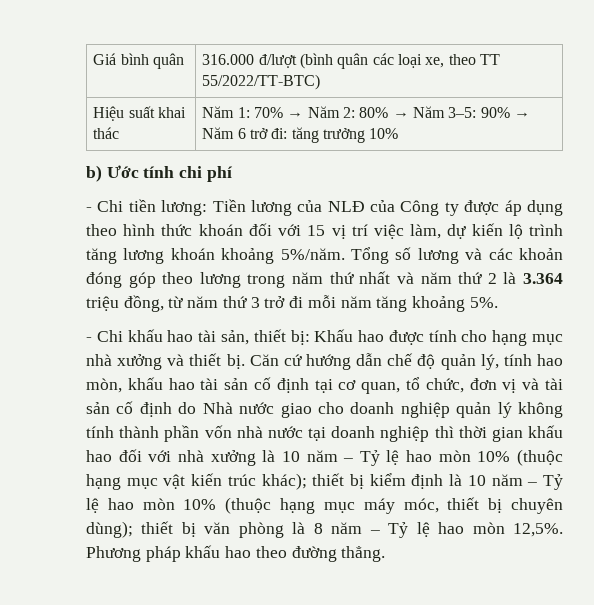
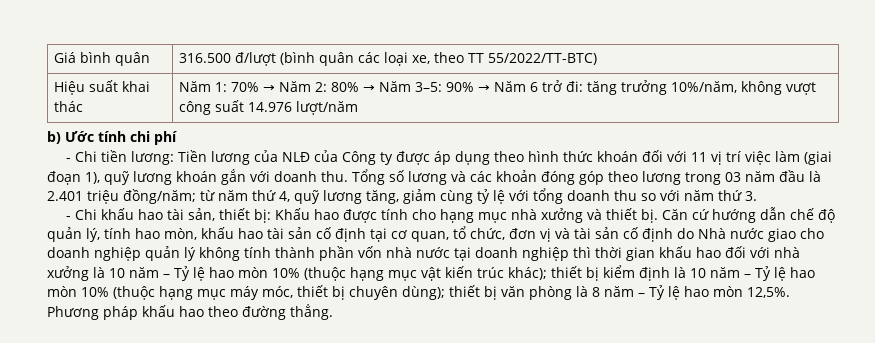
- Giá bình quân | 316.000 đ/lượt (bình quân các loại xe, theo TT 55/2022/TT-BTC)
+ Giá bình quân | 316.500 đ/lượt (bình quân các loại xe, theo TT 55/2022/TT-BTC)
- Hiệu suất khai thác | Năm 1: 70% → Năm 2: 80% → Năm 3–5: 90% → Năm 6 trở đi: tăng trưởng 10%
+ Hiệu suất khai thác | Năm 1: 70% → Năm 2: 80% → Năm 3–5: 90% → Năm 6 trở đi: tăng trưởng 10%/năm, không vượt công suất 14.976 lượt/năm
- - Chi tiền lương: Tiền lương của NLĐ của Công ty được áp dụng theo hình thức khoán đối với 15 vị trí việc làm, dự kiến lộ trình tăng lương khoán khoảng 5%/năm.
+ - Chi tiền lương: Tiền lương của NLĐ của Công ty được áp dụng theo hình thức khoán đối với 11 vị trí việc làm (giai đoạn 1), quỹ lương khoán gắn với doanh thu.
- Tổng số lương và các khoản đóng góp theo lương trong năm thứ nhất và năm thứ 2 là 3.364 triệu đồng, từ năm thứ 3 trở đi mỗi năm tăng khoảng 5%.
+ Tổng số lương và các khoản đóng góp theo lương trong 03 năm đầu là 2.401 triệu đồng/năm; từ năm thứ 4, quỹ lương tăng, giảm cùng tỷ lệ với tổng doanh thu so với năm thứ 3.

